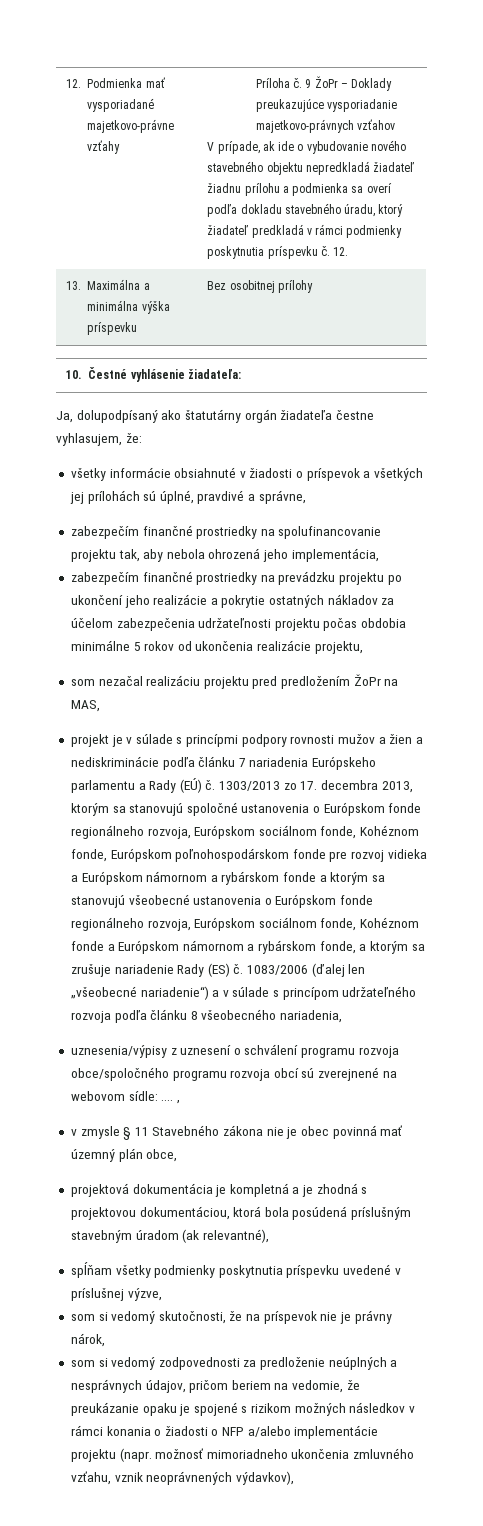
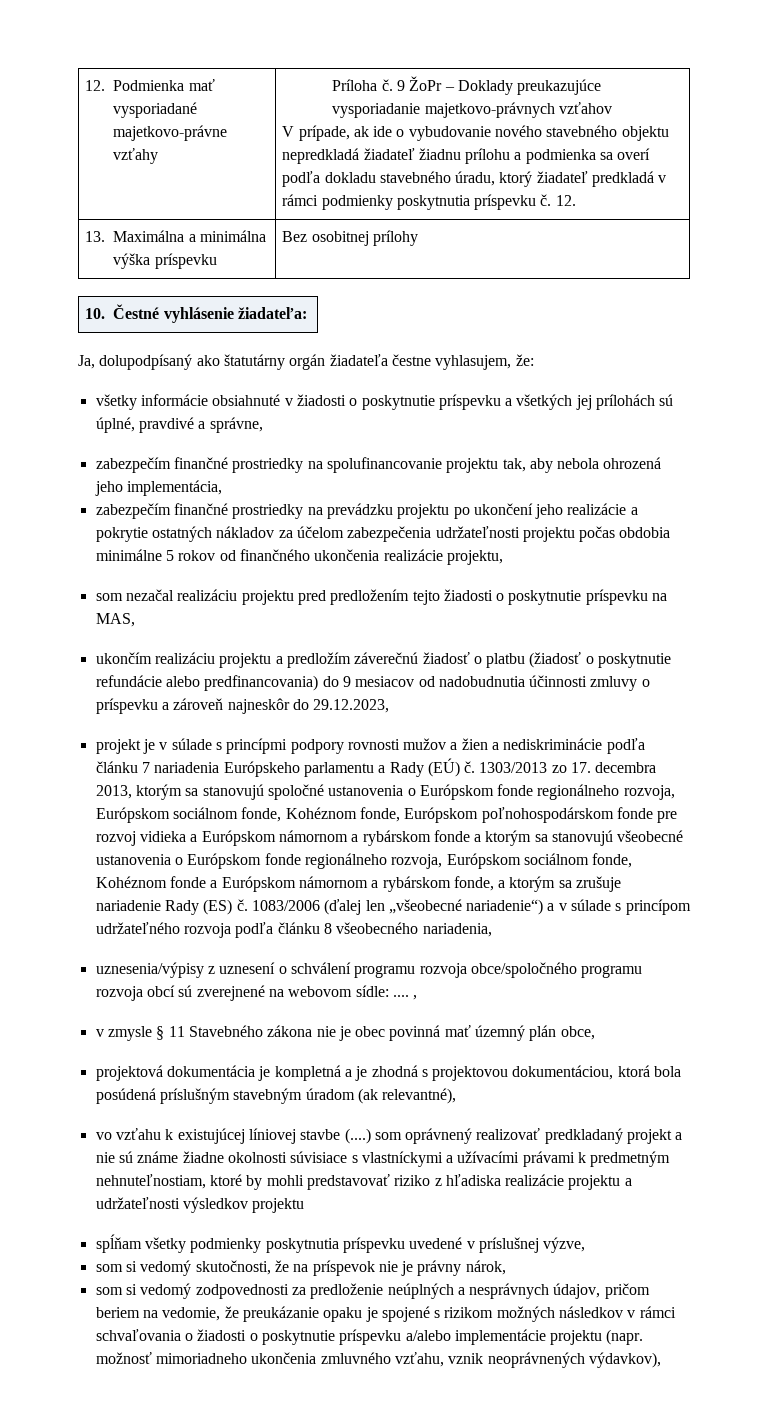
- všetky informácie obsiahnuté v žiadosti o príspevok a všetkých jej prílohách sú úplné, pravdivé a správne,
+ všetky informácie obsiahnuté v žiadosti o poskytnutie príspevku a všetkých jej prílohách sú úplné, pravdivé a správne,
- zabezpečím finančné prostriedky na prevádzku projektu po ukončení jeho realizácie a pokrytie ostatných nákladov za účelom zabezpečenia udržateľnosti projektu počas obdobia minimálne 5 rokov od ukončenia realizácie projektu,
+ zabezpečím finančné prostriedky na prevádzku projektu po ukončení jeho realizácie a pokrytie ostatných nákladov za účelom zabezpečenia udržateľnosti projektu počas obdobia minimálne 5 rokov od finančného ukončenia realizácie projektu,
- som nezačal realizáciu projektu pred predložením ŽoPr na MAS,
+ som nezačal realizáciu projektu pred predložením tejto žiadosti o poskytnutie príspevku na MAS,
+ ukončím realizáciu projektu a predložím záverečnú žiadosť o platbu (žiadosť o poskytnutie refundácie alebo predfinancovania) do 9 mesiacov od nadobudnutia účinnosti zmluvy o príspevku a zároveň najneskôr do 29.12.2023,
+ vo vzťahu k existujúcej líniovej stavbe (....) som oprávnený realizovať predkladaný projekt a nie sú známe žiadne okolnosti súvisiace s vlastníckymi a užívacími právami k predmetným nehnuteľnostiam, ktoré by mohli predstavovať riziko z hľadiska realizácie projektu a udržateľnosti výsledkov projektu
- som si vedomý zodpovednosti za predloženie neúplných a nesprávnych údajov, pričom beriem na vedomie, že preukázanie opaku je spojené s rizikom možných následkov v rámci konania o žiadosti o NFP a/alebo implementácie projektu (napr. možnosť mimoriadneho ukončenia zmluvného vzťahu, vznik neoprávnených výdavkov),
+ som si vedomý zodpovednosti za predloženie neúplných a nesprávnych údajov, pričom beriem na vedomie, že preukázanie opaku je spojené s rizikom možných následkov v rámci schvaľovania o žiadosti o poskytnutie príspevku a/alebo implementácie projektu (napr. možnosť mimoriadneho ukončenia zmluvného vzťahu, vznik neoprávnených výdavkov),

